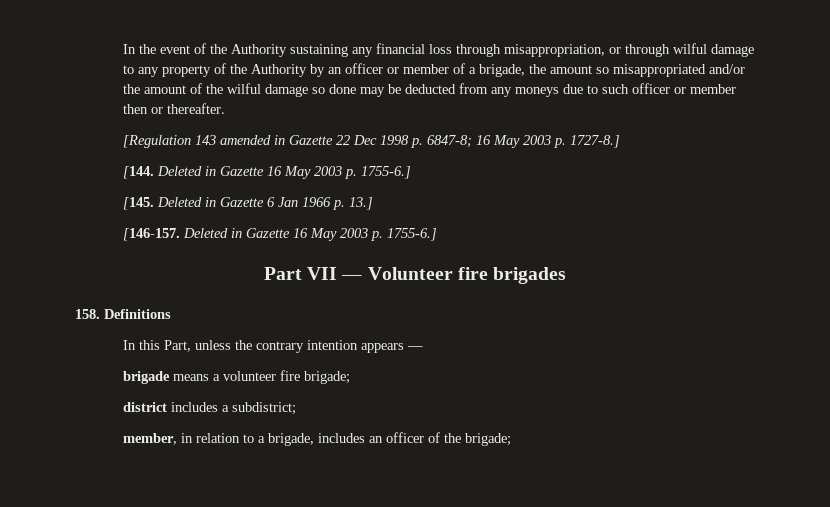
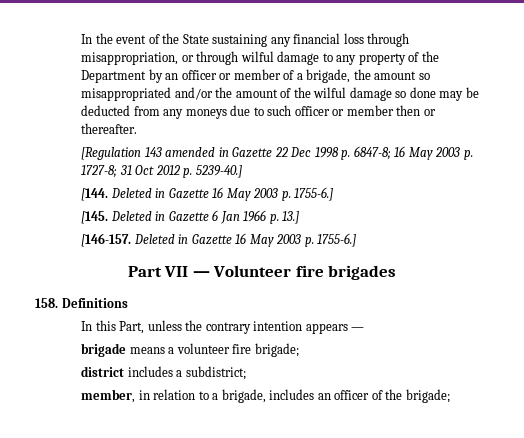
- In the event of the Authority sustaining any financial loss through misappropriation, or through wilful damage to any property of the Authority by an officer or member of a brigade, the amount so misappropriated and/or the amount of the wilful damage so done may be deducted from any moneys due to such officer or member then or thereafter.
+ In the event of the State sustaining any financial loss through misappropriation, or through wilful damage to any property of the Department by an officer or member of a brigade, the amount so misappropriated and/or the amount of the wilful damage so done may be deducted from any moneys due to such officer or member then or thereafter.
- [Regulation 143 amended in Gazette 22 Dec 1998 p. 6847-8; 16 May 2003 p. 1727-8.]
+ [Regulation 143 amended in Gazette 22 Dec 1998 p. 6847-8; 16 May 2003 p. 1727-8; 31 Oct 2012 p. 5239-40.]

